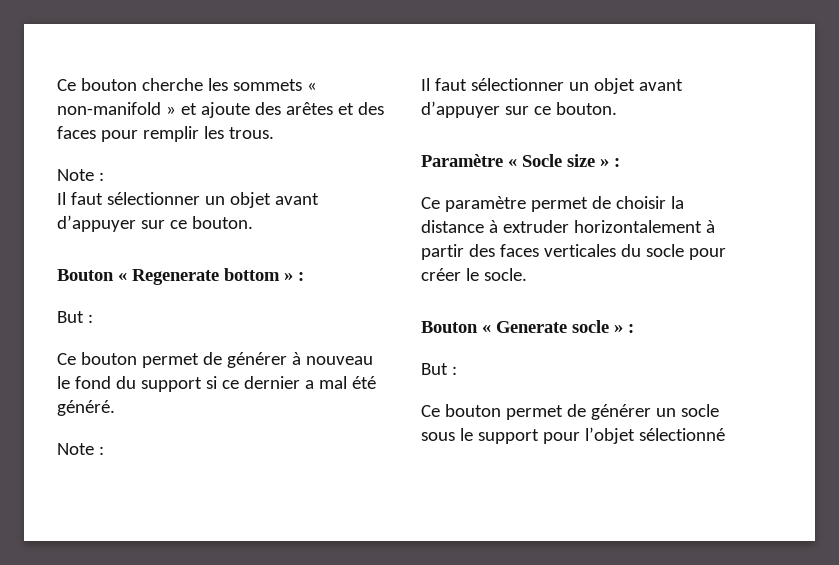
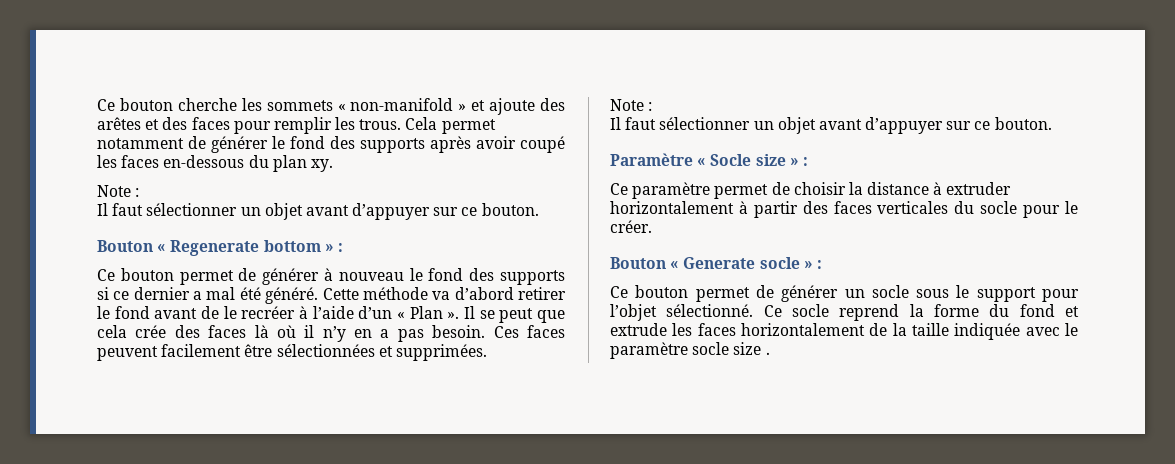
+ Cela permet notamment de générer le fond des supports après avoir coupé les faces en-dessous du plan xy.
  Bouton « Regenerate bottom » :
- But :
- Ce bouton permet de générer à nouveau le fond du support si ce dernier a mal été généré.
+ Ce bouton permet de générer à nouveau le fond des supports si ce dernier a mal été généré. Cette méthode va d’abord retirer le fond avant de le recréer à l’aide d’un « Plan ». Il se peut que cela crée des faces là où il n’y en a pas besoin. Ces faces peuvent facilement être sélectionnées et supprimées.
- Ce paramètre permet de choisir la distance à extruder horizontalement à partir des faces verticales du socle pour créer le socle.
+ Ce paramètre permet de choisir la distance à extruder horizontalement à partir des faces verticales du socle pour le créer.
  Bouton « Generate socle » :
- But :
- Ce bouton permet de générer un socle sous le support pour l’objet sélectionné
+ Ce bouton permet de générer un socle sous le support pour l’objet sélectionné. Ce socle reprend la forme du fond et extrude les faces horizontalement de la taille indiquée avec le paramètre socle size .

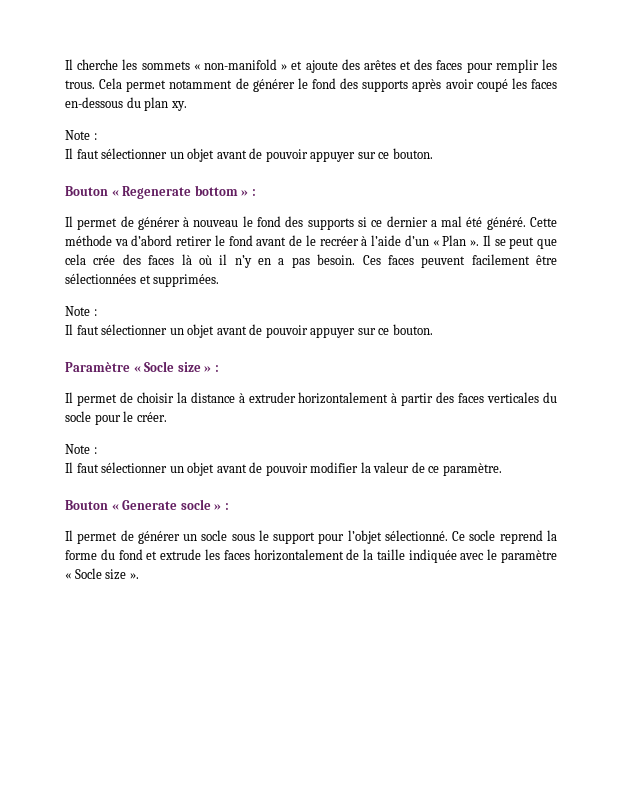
- Ce bouton cherche les sommets « non-manifold » et ajoute des arêtes et des faces pour remplir les trous.
+ Il cherche les sommets « non-manifold » et ajoute des arêtes et des faces pour remplir les trous.
  Cela permet notamment de générer le fond des supports après avoir coupé les faces en-dessous du plan xy.
  Note :
- Il faut sélectionner un objet avant d’appuyer sur ce bouton.
+ Il faut sélectionner un objet avant de pouvoir appuyer sur ce bouton.
- Ce bouton permet de générer à nouveau le fond des supports si ce dernier a mal été généré.
+ Il permet de générer à nouveau le fond des supports si ce dernier a mal été généré.
  Ces faces peuvent facilement être sélectionnées et supprimées.
  Note :
- Il faut sélectionner un objet avant d’appuyer sur ce bouton.
+ Il faut sélectionner un objet avant de pouvoir appuyer sur ce bouton.
- Ce paramètre permet de choisir la distance à extruder horizontalement à partir des faces verticales du socle pour le créer.
+ Il permet de choisir la distance à extruder horizontalement à partir des faces verticales du socle pour le créer.
+ Note :
+ Il faut sélectionner un objet avant de pouvoir modifier la valeur de ce paramètre.
- Ce bouton permet de générer un socle sous le support pour l’objet sélectionné.
+ Il permet de générer un socle sous le support pour l’objet sélectionné.
- Ce socle reprend la forme du fond et extrude les faces horizontalement de la taille indiquée avec le paramètre socle size .
+ Ce socle reprend la forme du fond et extrude les faces horizontalement de la taille indiquée avec le paramètre « Socle size ».

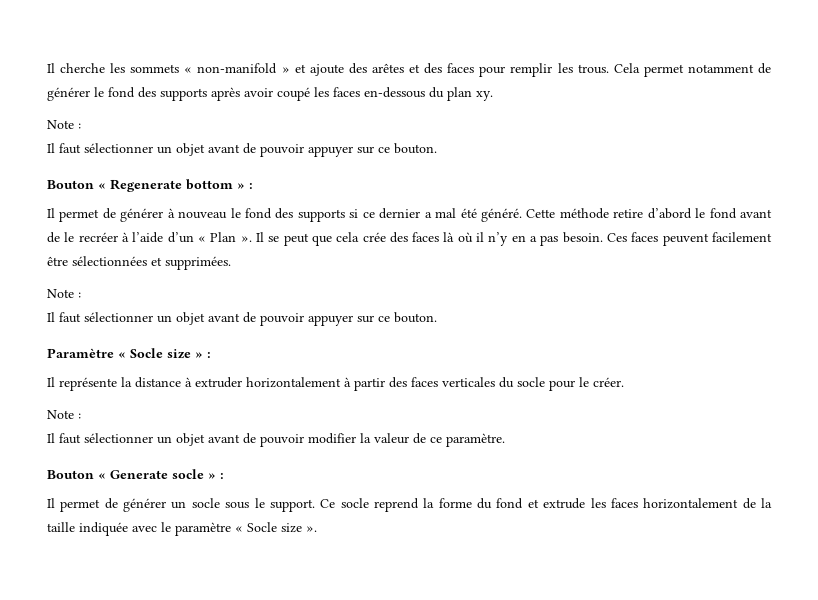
- Cette méthode va d’abord retirer le fond avant de le recréer à l’aide d’un « Plan ».
+ Cette méthode retire d’abord le fond avant de le recréer à l’aide d’un « Plan ».
- Il permet de choisir la distance à extruder horizontalement à partir des faces verticales du socle pour le créer.
+ Il représente la distance à extruder horizontalement à partir des faces verticales du socle pour le créer.
- Il permet de générer un socle sous le support pour l’objet sélectionné.
+ Il permet de générer un socle sous le support.

